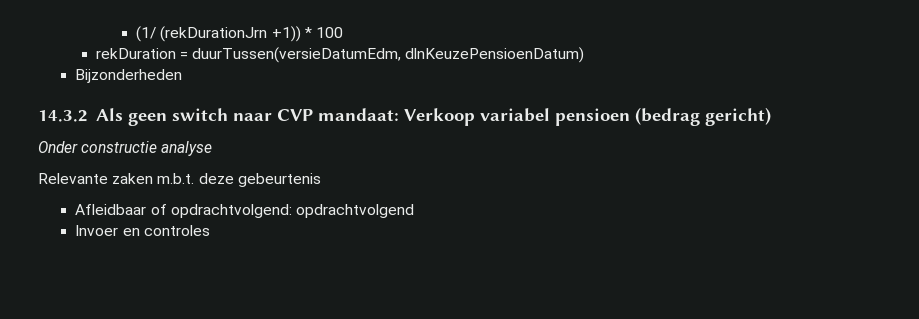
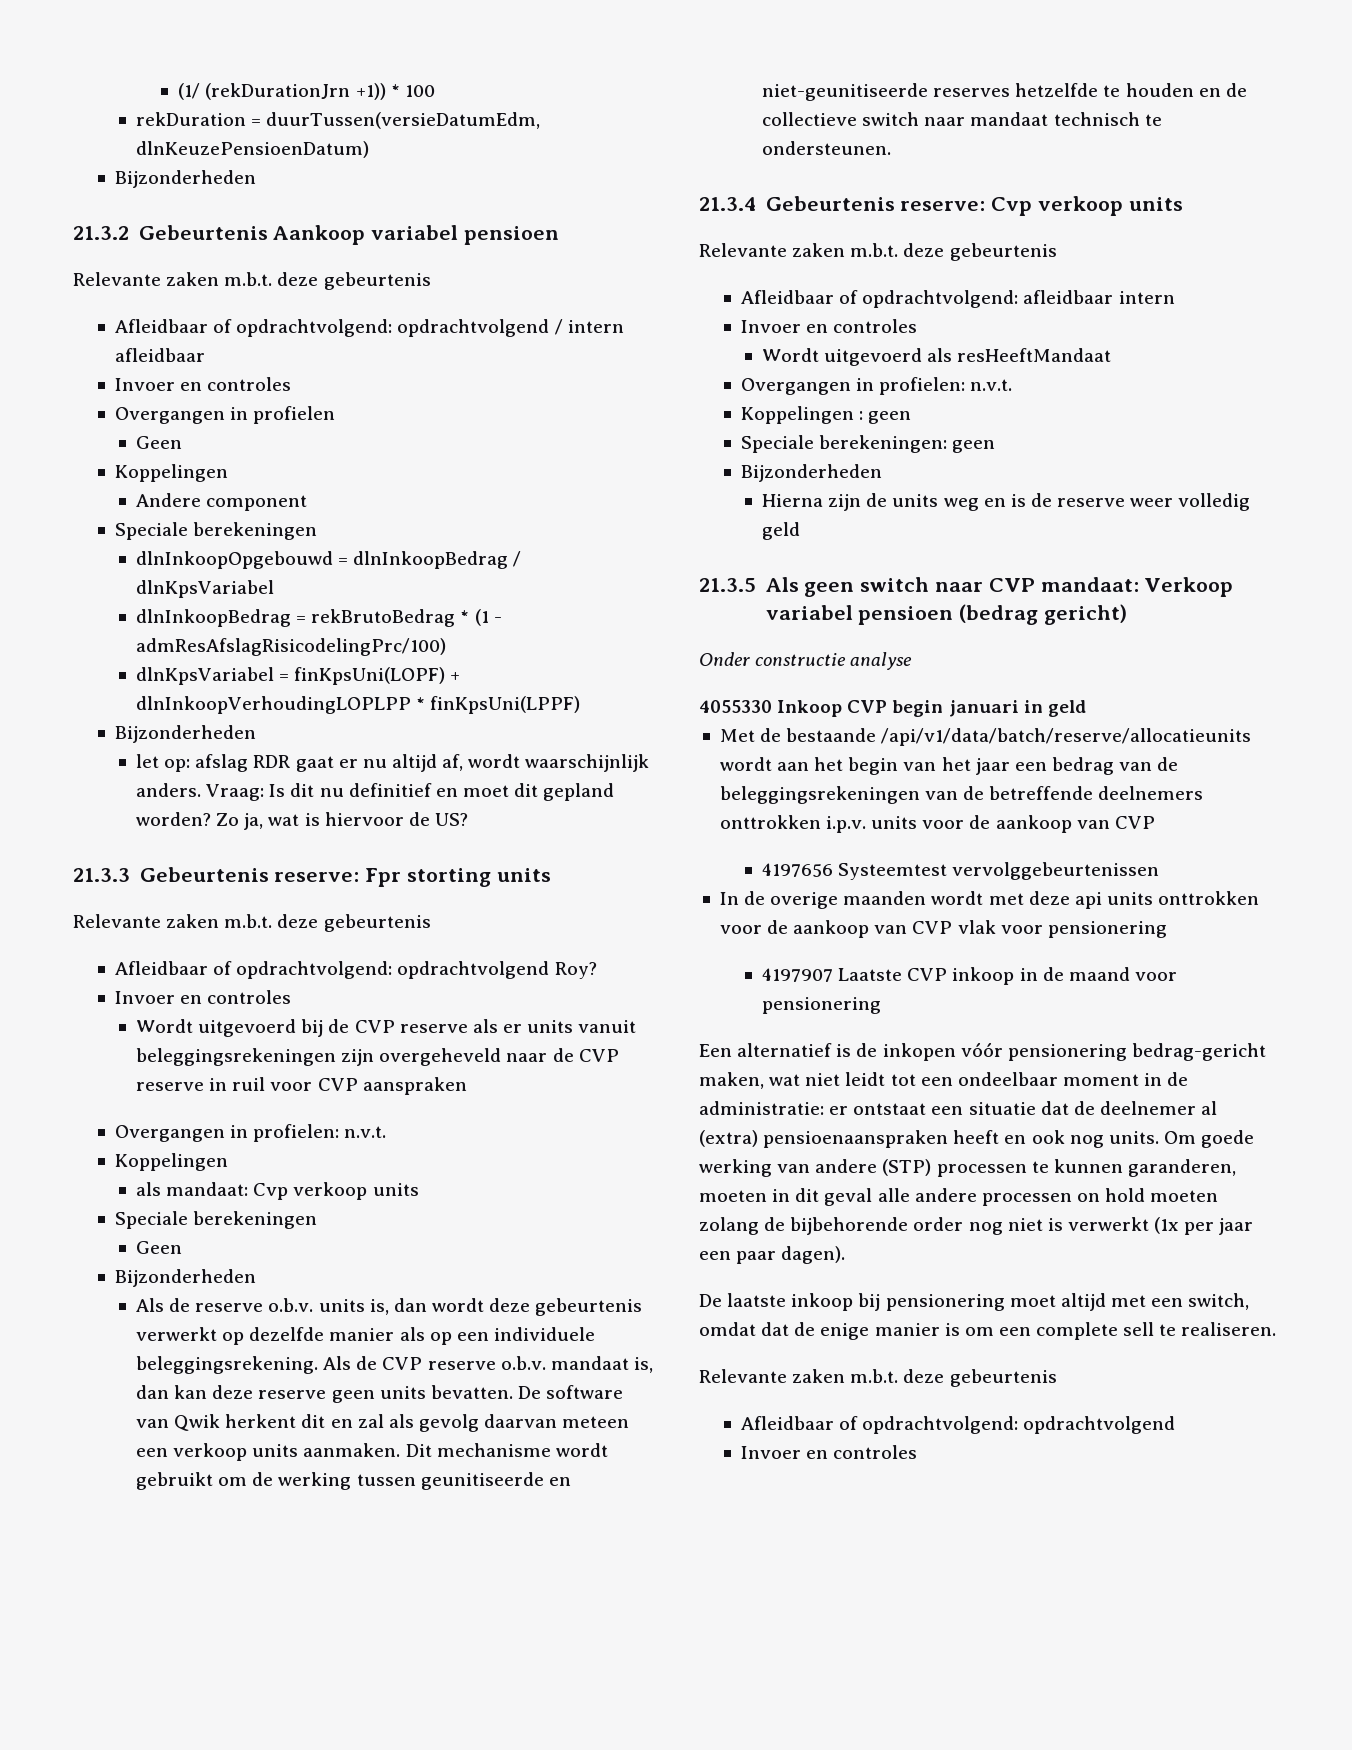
- 14.3.2 Als geen switch naar CVP mandaat: Verkoop variabel pensioen (bedrag gericht)
+ 21.3.2 Gebeurtenis Aankoop variabel pensioen
+ Relevante zaken m.b.t. deze gebeurtenis
+ Afleidbaar of opdrachtvolgend: opdrachtvolgend / intern afleidbaar
+ Invoer en controles
+ Overgangen in profielen
+ Geen
+ Koppelingen
+ Andere component
+ Speciale berekeningen
+ dlnInkoopOpgebouwd = dlnInkoopBedrag / dlnKpsVariabel
+ dlnInkoopBedrag = rekBrutoBedrag * (1 - admResAfslagRisicodelingPrc/100)
+ dlnKpsVariabel = finKpsUni(LOPF) + dlnInkoopVerhoudingLOPLPP * finKpsUni(LPPF)
+ Bijzonderheden
+ let op: afslag RDR gaat er nu altijd af, wordt waarschijnlijk anders. Vraag: Is dit nu definitief en moet dit gepland worden? Zo ja, wat is hiervoor de US?
+ 21.3.3 Gebeurtenis reserve: Fpr storting units
+ Relevante zaken m.b.t. deze gebeurtenis
+ Afleidbaar of opdrachtvolgend: opdrachtvolgend Roy?
+ Invoer en controles
+ Wordt uitgevoerd bij de CVP reserve als er units vanuit beleggingsrekeningen zijn overgeheveld naar de CVP reserve in ruil voor CVP aanspraken
+ Overgangen in profielen: n.v.t.
+ Koppelingen
+ als mandaat: Cvp verkoop units
+ Speciale berekeningen
+ Geen
+ Bijzonderheden
+ Als de reserve o.b.v. units is, dan wordt deze gebeurtenis verwerkt op dezelfde manier als op een individuele beleggingsrekening. Als de CVP reserve o.b.v. mandaat is, dan kan deze reserve geen units bevatten. De software van Qwik herkent dit en zal als gevolg daarvan meteen een verkoop units aanmaken. Dit mechanisme wordt gebruikt om de werking tussen geunitiseerde en niet-geunitiseerde reserves hetzelfde te houden en de collectieve switch naar mandaat technisch te ondersteunen.
+ 21.3.4 Gebeurtenis reserve: Cvp verkoop units
+ Relevante zaken m.b.t. deze gebeurtenis
+ Afleidbaar of opdrachtvolgend: afleidbaar intern
+ Invoer en controles
+ Wordt uitgevoerd als resHeeftMandaat
+ Overgangen in profielen: n.v.t.
+ Koppelingen : geen
+ Speciale berekeningen: geen
+ Bijzonderheden
+ Hierna zijn de units weg en is de reserve weer volledig geld
+ 21.3.5 Als geen switch naar CVP mandaat: Verkoop variabel pensioen (bedrag gericht)
+ 4055330 Inkoop CVP begin januari in geld
+ Met de bestaande /api/v1/data/batch/reserve/allocatieunits wordt aan het begin van het jaar een bedrag van de beleggingsrekeningen van de betreffende deelnemers onttrokken i.p.v. units voor de aankoop van CVP
+ 4197656 Systeemtest vervolggebeurtenissen
+ In de overige maanden wordt met deze api units onttrokken voor de aankoop van CVP vlak voor pensionering
+ 4197907 Laatste CVP inkoop in de maand voor pensionering
+ Een alternatief is de inkopen vóór pensionering bedrag-gericht maken, wat niet leidt tot een ondeelbaar moment in de administratie: er ontstaat een situatie dat de deelnemer al (extra) pensioenaanspraken heeft en ook nog units. Om goede werking van andere (STP) processen te kunnen garanderen, moeten in dit geval alle andere processen on hold moeten zolang de bijbehorende order nog niet is verwerkt (1x per jaar een paar dagen).
+ De laatste inkoop bij pensionering moet altijd met een switch, omdat dat de enige manier is om een complete sell te realiseren.

